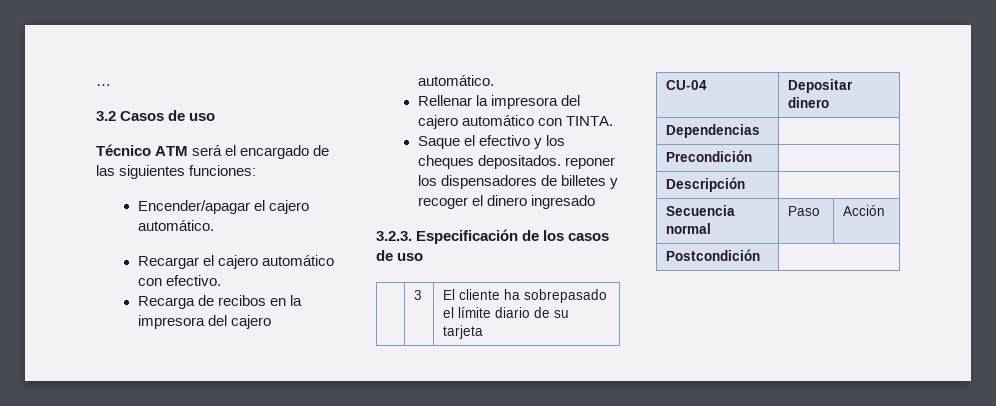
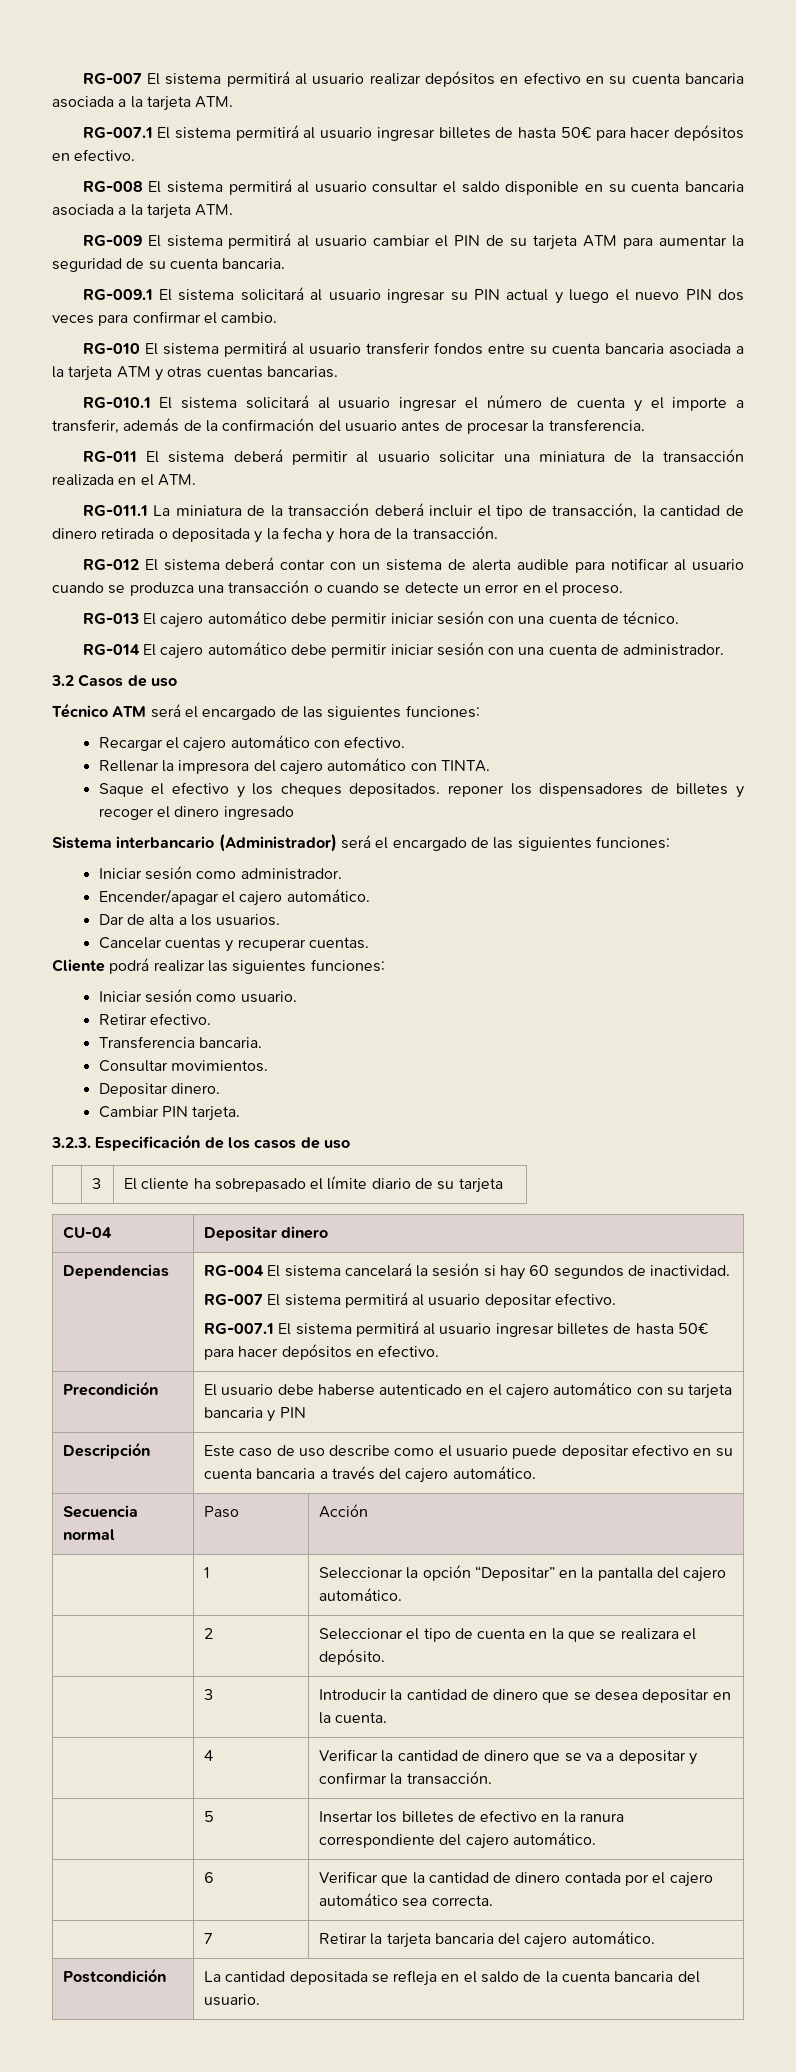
- …
+ RG-007 El sistema permitirá al usuario realizar depósitos en efectivo en su cuenta bancaria asociada a la tarjeta ATM.
+ RG-007.1 El sistema permitirá al usuario ingresar billetes de hasta 50€ para hacer depósitos en efectivo.
+ RG-008 El sistema permitirá al usuario consultar el saldo disponible en su cuenta bancaria asociada a la tarjeta ATM.
+ RG-009 El sistema permitirá al usuario cambiar el PIN de su tarjeta ATM para aumentar la seguridad de su cuenta bancaria.
+ RG-009.1 El sistema solicitará al usuario ingresar su PIN actual y luego el nuevo PIN dos veces para confirmar el cambio.
+ RG-010 El sistema permitirá al usuario transferir fondos entre su cuenta bancaria asociada a la tarjeta ATM y otras cuentas bancarias.
+ RG-010.1 El sistema solicitará al usuario ingresar el número de cuenta y el importe a transferir, además de la confirmación del usuario antes de procesar la transferencia.
+ RG-011 El sistema deberá permitir al usuario solicitar una miniatura de la transacción realizada en el ATM.
+ RG-011.1 La miniatura de la transacción deberá incluir el tipo de transacción, la cantidad de dinero retirada o depositada y la fecha y hora de la transacción.
+ RG-012 El sistema deberá contar con un sistema de alerta audible para notificar al usuario cuando se produzca una transacción o cuando se detecte un error en el proceso.
+ RG-013 El cajero automático debe permitir iniciar sesión con una cuenta de técnico.
+ RG-014 El cajero automático debe permitir iniciar sesión con una cuenta de administrador.
- Encender/apagar el cajero automático.
- Recarga de recibos en la impresora del cajero automático.
+ Sistema interbancario (Administrador) será el encargado de las siguientes funciones:
+ Iniciar sesión como administrador.
+ Encender/apagar el cajero automático.
+ Dar de alta a los usuarios.
+ Cancelar cuentas y recuperar cuentas.
+ Cliente podrá realizar las siguientes funciones:
+ Iniciar sesión como usuario.
+ Retirar efectivo.
+ Transferencia bancaria.
+ Consultar movimientos.
+ Depositar dinero.
+ Cambiar PIN tarjeta.
- Dependencias |
- Precondición |
- Descripción |
+ Dependencias | RG-004 El sistema cancelará la sesión si hay 60 segundos de inactividad.
+ RG-007 El sistema permitirá al usuario depositar efectivo.
+ RG-007.1 El sistema permitirá al usuario ingresar billetes de hasta 50€ para hacer depósitos en efectivo.
+ Precondición | El usuario debe haberse autenticado en el cajero automático con su tarjeta bancaria y PIN
+ Descripción | Este caso de uso describe como el usuario puede depositar efectivo en su cuenta bancaria a través del cajero automático.
  Secuencia normal | Paso | Acción
- Postcondición |
+ | 1 | Seleccionar la opción “Depositar” en la pantalla del cajero automático.
+ | 2 | Seleccionar el tipo de cuenta en la que se realizara el depósito.
+ | 3 | Introducir la cantidad de dinero que se desea depositar en la cuenta.
+ | 4 | Verificar la cantidad de dinero que se va a depositar y confirmar la transacción.
+ | 5 | Insertar los billetes de efectivo en la ranura correspondiente del cajero automático.
+ | 6 | Verificar que la cantidad de dinero contada por el cajero automático sea correcta.
+ | 7 | Retirar la tarjeta bancaria del cajero automático.
+ Postcondición | La cantidad depositada se refleja en el saldo de la cuenta bancaria del usuario.

